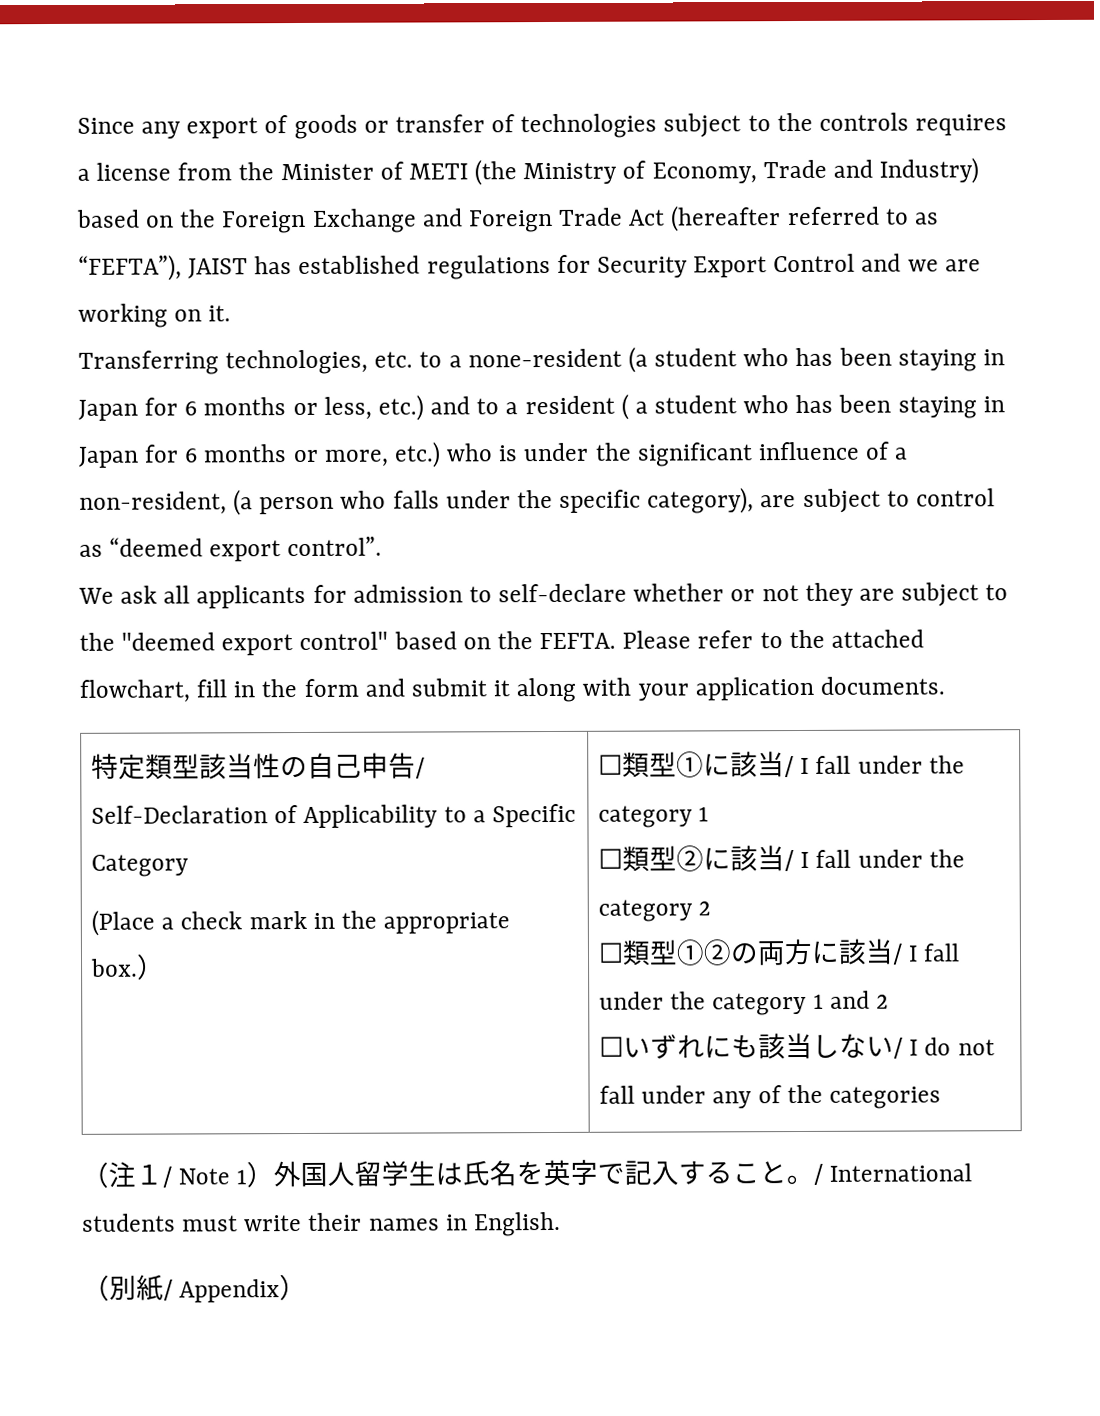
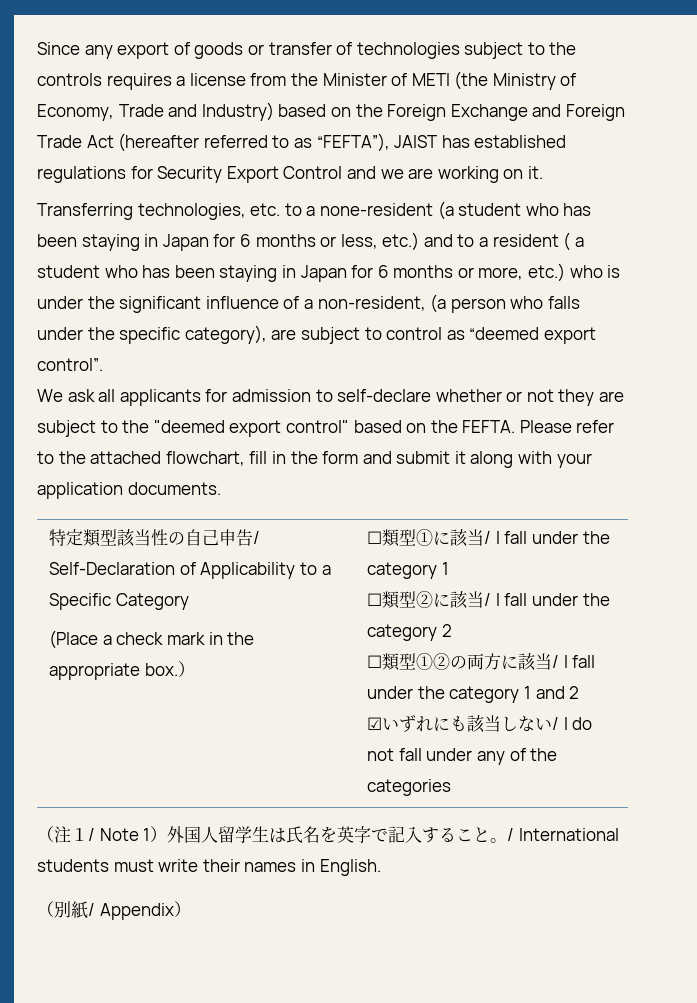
- ☐いずれにも該当しない/ I do not fall under any of the categories
+ ☑いずれにも該当しない/ I do not fall under any of the categories

